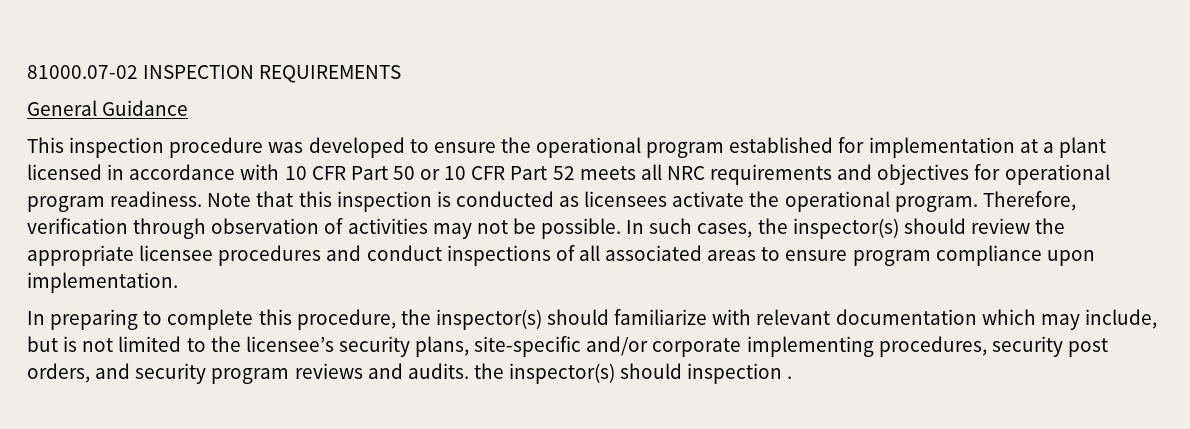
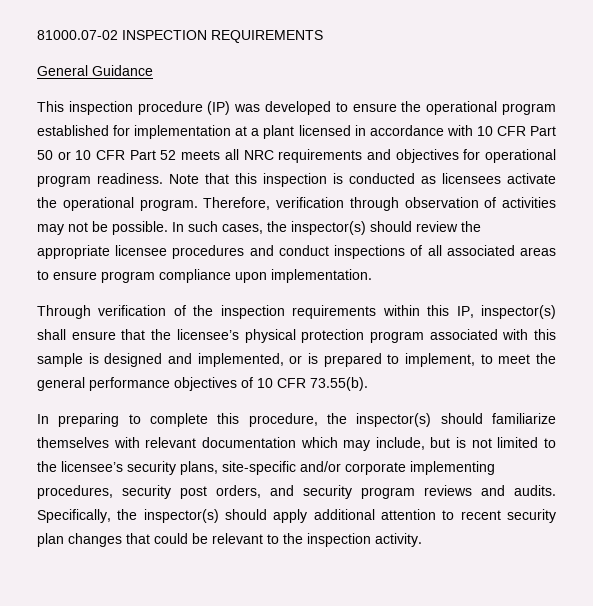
- This inspection procedure was developed to ensure the operational program established for implementation at a plant licensed in accordance with 10 CFR Part 50 or 10 CFR Part 52 meets all NRC requirements and objectives for operational program readiness.
+ This inspection procedure (IP) was developed to ensure the operational program established for implementation at a plant licensed in accordance with 10 CFR Part 50 or 10 CFR Part 52 meets all NRC requirements and objectives for operational program readiness.
+ Through verification of the inspection requirements within this IP, inspector(s) shall ensure that the licensee’s physical protection program associated with this sample is designed and implemented, or is prepared to implement, to meet the general performance objectives of 10 CFR 73.55(b).
- In preparing to complete this procedure, the inspector(s) should familiarize with relevant documentation which may include, but is not limited to the licensee’s security plans, site-specific and/or corporate implementing procedures, security post orders, and security program reviews and audits. the inspector(s) should inspection .
+ In preparing to complete this procedure, the inspector(s) should familiarize themselves with relevant documentation which may include, but is not limited to the licensee’s security plans, site-specific and/or corporate implementing procedures, security post orders, and security program reviews and audits. Specifically, the inspector(s) should apply additional attention to recent security plan changes that could be relevant to the inspection activity.

